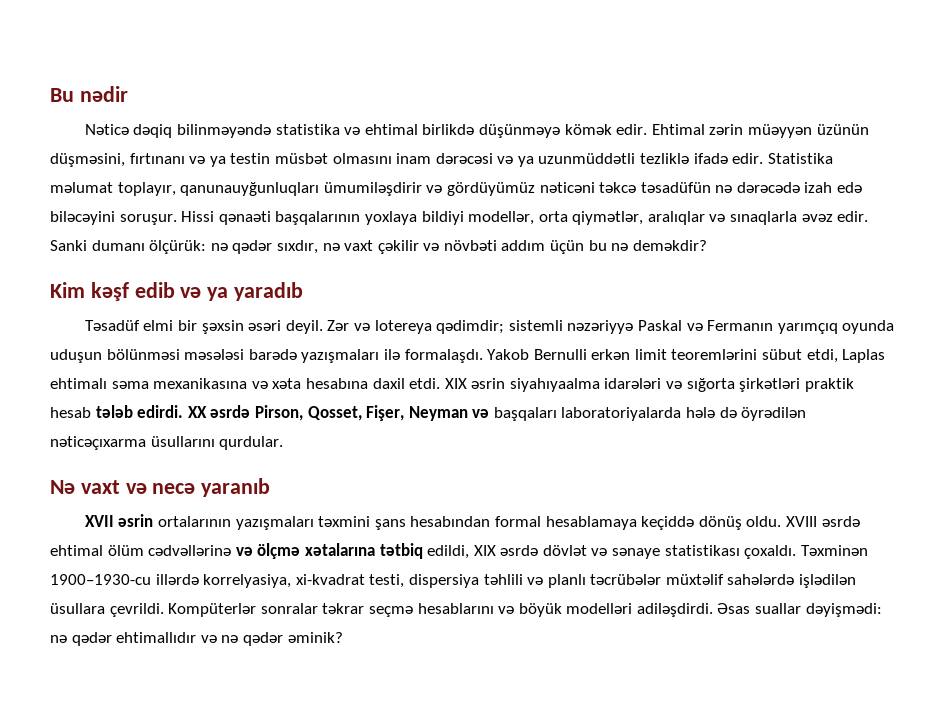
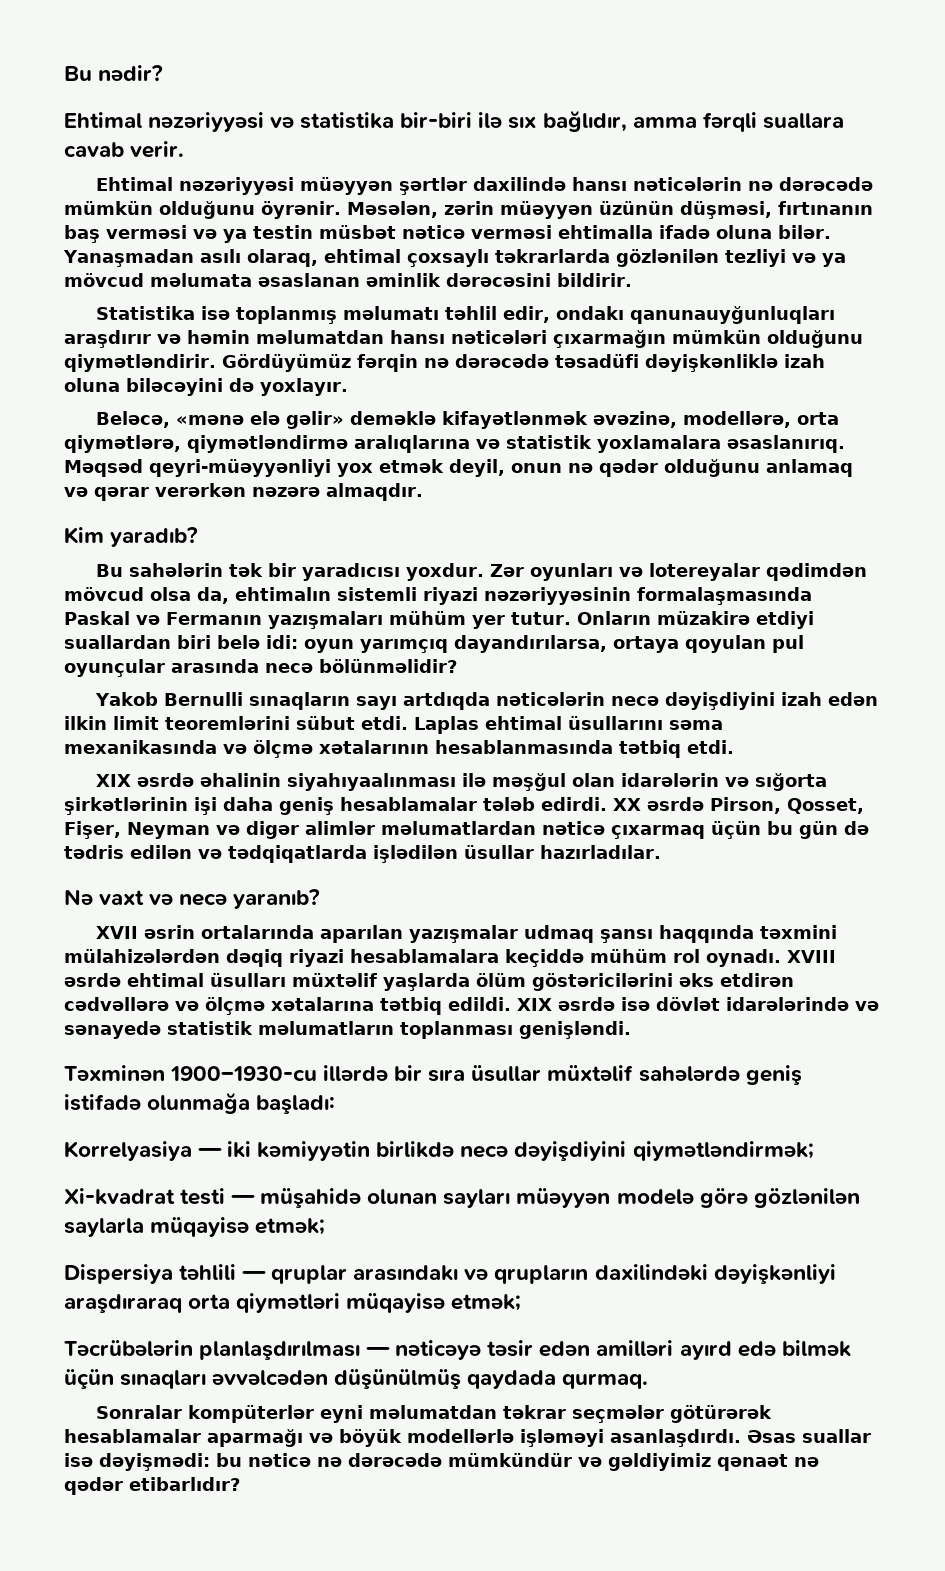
- Bu nədir
- Nəticə dəqiq bilinməyəndə statistika və ehtimal birlikdə düşünməyə kömək edir. Ehtimal zərin müəyyən üzünün düşməsini, fırtınanı və ya testin müsbət olmasını inam dərəcəsi və ya uzunmüddətli tezliklə ifadə edir. Statistika məlumat toplayır, qanunauyğunluqları ümumiləşdirir və gördüyümüz nəticəni təkcə təsadüfün nə dərəcədə izah edə biləcəyini soruşur. Hissi qənaəti başqalarının yoxlaya bildiyi modellər, orta qiymətlər, aralıqlar və sınaqlarla əvəz edir. Sanki dumanı ölçürük: nə qədər sıxdır, nə vaxt çəkilir və növbəti addım üçün bu nə deməkdir?
- Kim kəşf edib və ya yaradıb
- Təsadüf elmi bir şəxsin əsəri deyil. Zər və lotereya qədimdir; sistemli nəzəriyyə Paskal və Fermanın yarımçıq oyunda uduşun bölünməsi məsələsi barədə yazışmaları ilə formalaşdı. Yakob Bernulli erkən limit teoremlərini sübut etdi, Laplas ehtimalı səma mexanikasına və xəta hesabına daxil etdi. XIX əsrin siyahıyaalma idarələri və sığorta şirkətləri praktik hesab tələb edirdi.
+ Bu nədir?
+ Ehtimal nəzəriyyəsi və statistika bir-biri ilə sıx bağlıdır, amma fərqli suallara cavab verir.
+ Ehtimal nəzəriyyəsi müəyyən şərtlər daxilində hansı nəticələrin nə dərəcədə mümkün olduğunu öyrənir. Məsələn, zərin müəyyən üzünün düşməsi, fırtınanın baş verməsi və ya testin müsbət nəticə verməsi ehtimalla ifadə oluna bilər. Yanaşmadan asılı olaraq, ehtimal çoxsaylı təkrarlarda gözlənilən tezliyi və ya mövcud məlumata əsaslanan əminlik dərəcəsini bildirir.
+ Statistika isə toplanmış məlumatı təhlil edir, ondakı qanunauyğunluqları araşdırır və həmin məlumatdan hansı nəticələri çıxarmağın mümkün olduğunu qiymətləndirir. Gördüyümüz fərqin nə dərəcədə təsadüfi dəyişkənliklə izah oluna biləcəyini də yoxlayır.
+ Beləcə, «mənə elə gəlir» deməklə kifayətlənmək əvəzinə, modellərə, orta qiymətlərə, qiymətləndirmə aralıqlarına və statistik yoxlamalara əsaslanırıq. Məqsəd qeyri-müəyyənliyi yox etmək deyil, onun nə qədər olduğunu anlamaq və qərar verərkən nəzərə almaqdır.
+ Kim yaradıb?
+ Bu sahələrin tək bir yaradıcısı yoxdur. Zər oyunları və lotereyalar qədimdən mövcud olsa da, ehtimalın sistemli riyazi nəzəriyyəsinin formalaşmasında Paskal və Fermanın yazışmaları mühüm yer tutur. Onların müzakirə etdiyi suallardan biri belə idi: oyun yarımçıq dayandırılarsa, ortaya qoyulan pul oyunçular arasında necə bölünməlidir?
+ Yakob Bernulli sınaqların sayı artdıqda nəticələrin necə dəyişdiyini izah edən ilkin limit teoremlərini sübut etdi. Laplas ehtimal üsullarını səma mexanikasında və ölçmə xətalarının hesablanmasında tətbiq etdi.
+ XIX əsrdə əhalinin siyahıyaalınması ilə məşğul olan idarələrin və sığorta şirkətlərinin işi daha geniş hesablamalar tələb edirdi.
- XX əsrdə Pirson, Qosset, Fişer, Neyman və başqaları laboratoriyalarda hələ də öyrədilən nəticəçıxarma üsullarını qurdular.
+ XX əsrdə Pirson, Qosset, Fişer, Neyman və digər alimlər məlumatlardan nəticə çıxarmaq üçün bu gün də tədris edilən və tədqiqatlarda işlədilən üsullar hazırladılar.
- Nə vaxt və necə yaranıb
+ Nə vaxt və necə yaranıb?
- XVII əsrin ortalarının yazışmaları təxmini şans hesabından formal hesablamaya keçiddə dönüş oldu. XVIII əsrdə ehtimal ölüm cədvəllərinə və ölçmə xətalarına tətbiq edildi, XIX əsrdə dövlət və sənaye statistikası çoxaldı. Təxminən 1900–1930-cu illərdə korrelyasiya, xi-kvadrat testi, dispersiya təhlili və planlı təcrübələr müxtəlif sahələrdə işlədilən üsullara çevrildi. Kompüterlər sonralar təkrar seçmə hesablarını və böyük modelləri adiləşdirdi. Əsas suallar dəyişmədi: nə qədər ehtimallıdır və nə qədər əminik?
+ XVII əsrin ortalarında aparılan yazışmalar udmaq şansı haqqında təxmini mülahizələrdən dəqiq riyazi hesablamalara keçiddə mühüm rol oynadı. XVIII əsrdə ehtimal üsulları müxtəlif yaşlarda ölüm göstəricilərini əks etdirən cədvəllərə və ölçmə xətalarına tətbiq edildi. XIX əsrdə isə dövlət idarələrində və sənayedə statistik məlumatların toplanması genişləndi.
+ Təxminən 1900–1930-cu illərdə bir sıra üsullar müxtəlif sahələrdə geniş istifadə olunmağa başladı:
+ Korrelyasiya — iki kəmiyyətin birlikdə necə dəyişdiyini qiymətləndirmək;
+ Xi-kvadrat testi — müşahidə olunan sayları müəyyən modelə görə gözlənilən saylarla müqayisə etmək;
+ Dispersiya təhlili — qruplar arasındakı və qrupların daxilindəki dəyişkənliyi araşdıraraq orta qiymətləri müqayisə etmək;
+ Təcrübələrin planlaşdırılması — nəticəyə təsir edən amilləri ayırd edə bilmək üçün sınaqları əvvəlcədən düşünülmüş qaydada qurmaq.
+ Sonralar kompüterlər eyni məlumatdan təkrar seçmələr götürərək hesablamalar aparmağı və böyük modellərlə işləməyi asanlaşdırdı. Əsas suallar isə dəyişmədi: bu nəticə nə dərəcədə mümkündür və gəldiyimiz qənaət nə qədər etibarlıdır?

